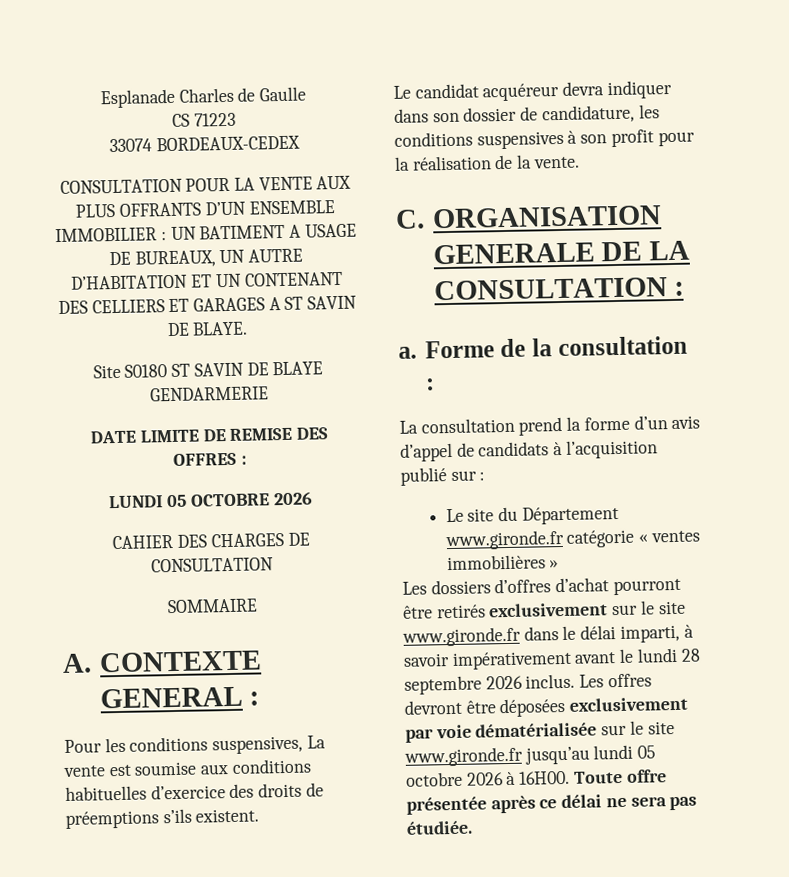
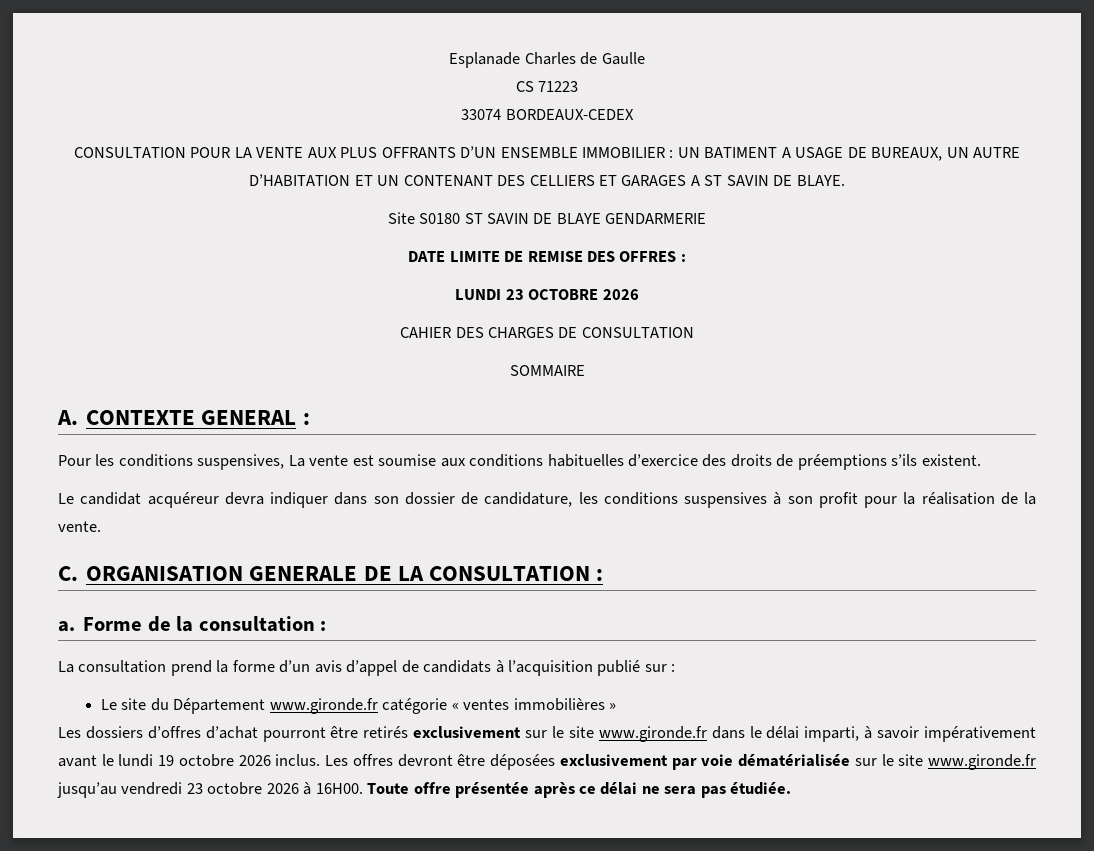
- LUNDI 05 OCTOBRE 2026
+ LUNDI 23 OCTOBRE 2026
- Les dossiers d’offres d’achat pourront être retirés exclusivement sur le site www.gironde.fr dans le délai imparti, à savoir impérativement avant le lundi 28 septembre 2026 inclus.
+ Les dossiers d’offres d’achat pourront être retirés exclusivement sur le site www.gironde.fr dans le délai imparti, à savoir impérativement avant le lundi 19 octobre 2026 inclus.
- Les offres devront être déposées exclusivement par voie dématérialisée sur le site www.gironde.fr jusqu’au lundi 05 octobre 2026 à 16H00.
+ Les offres devront être déposées exclusivement par voie dématérialisée sur le site www.gironde.fr jusqu’au vendredi 23 octobre 2026 à 16H00.

